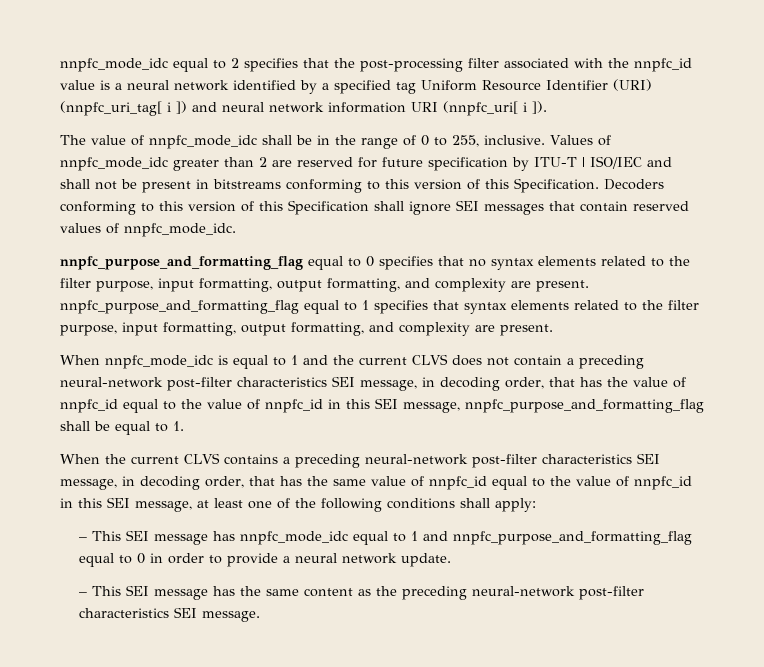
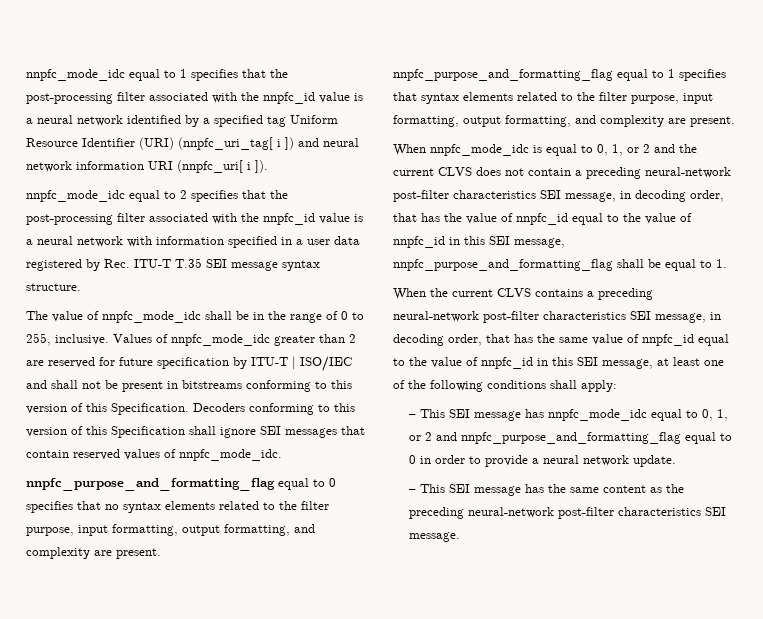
- nnpfc_mode_idc equal to 2 specifies that the post-processing filter associated with the nnpfc_id value is a neural network identified by a specified tag Uniform Resource Identifier (URI) (nnpfc_uri_tag[ i ]) and neural network information URI (nnpfc_uri[ i ]).
+ nnpfc_mode_idc equal to 1 specifies that the post-processing filter associated with the nnpfc_id value is a neural network identified by a specified tag Uniform Resource Identifier (URI) (nnpfc_uri_tag[ i ]) and neural network information URI (nnpfc_uri[ i ]).
+ nnpfc_mode_idc equal to 2 specifies that the post-processing filter associated with the nnpfc_id value is a neural network with information specified in a user data registered by Rec. ITU-T T.35 SEI message syntax structure.
- When nnpfc_mode_idc is equal to 1 and the current CLVS does not contain a preceding neural-network post-filter characteristics SEI message, in decoding order, that has the value of nnpfc_id equal to the value of nnpfc_id in this SEI message, nnpfc_purpose_and_formatting_flag shall be equal to 1.
+ When nnpfc_mode_idc is equal to 0, 1, or 2 and the current CLVS does not contain a preceding neural-network post-filter characteristics SEI message, in decoding order, that has the value of nnpfc_id equal to the value of nnpfc_id in this SEI message, nnpfc_purpose_and_formatting_flag shall be equal to 1.
- – This SEI message has nnpfc_mode_idc equal to 1 and nnpfc_purpose_and_formatting_flag equal to 0 in order to provide a neural network update.
+ – This SEI message has nnpfc_mode_idc equal to 0, 1, or 2 and nnpfc_purpose_and_formatting_flag equal to 0 in order to provide a neural network update.

